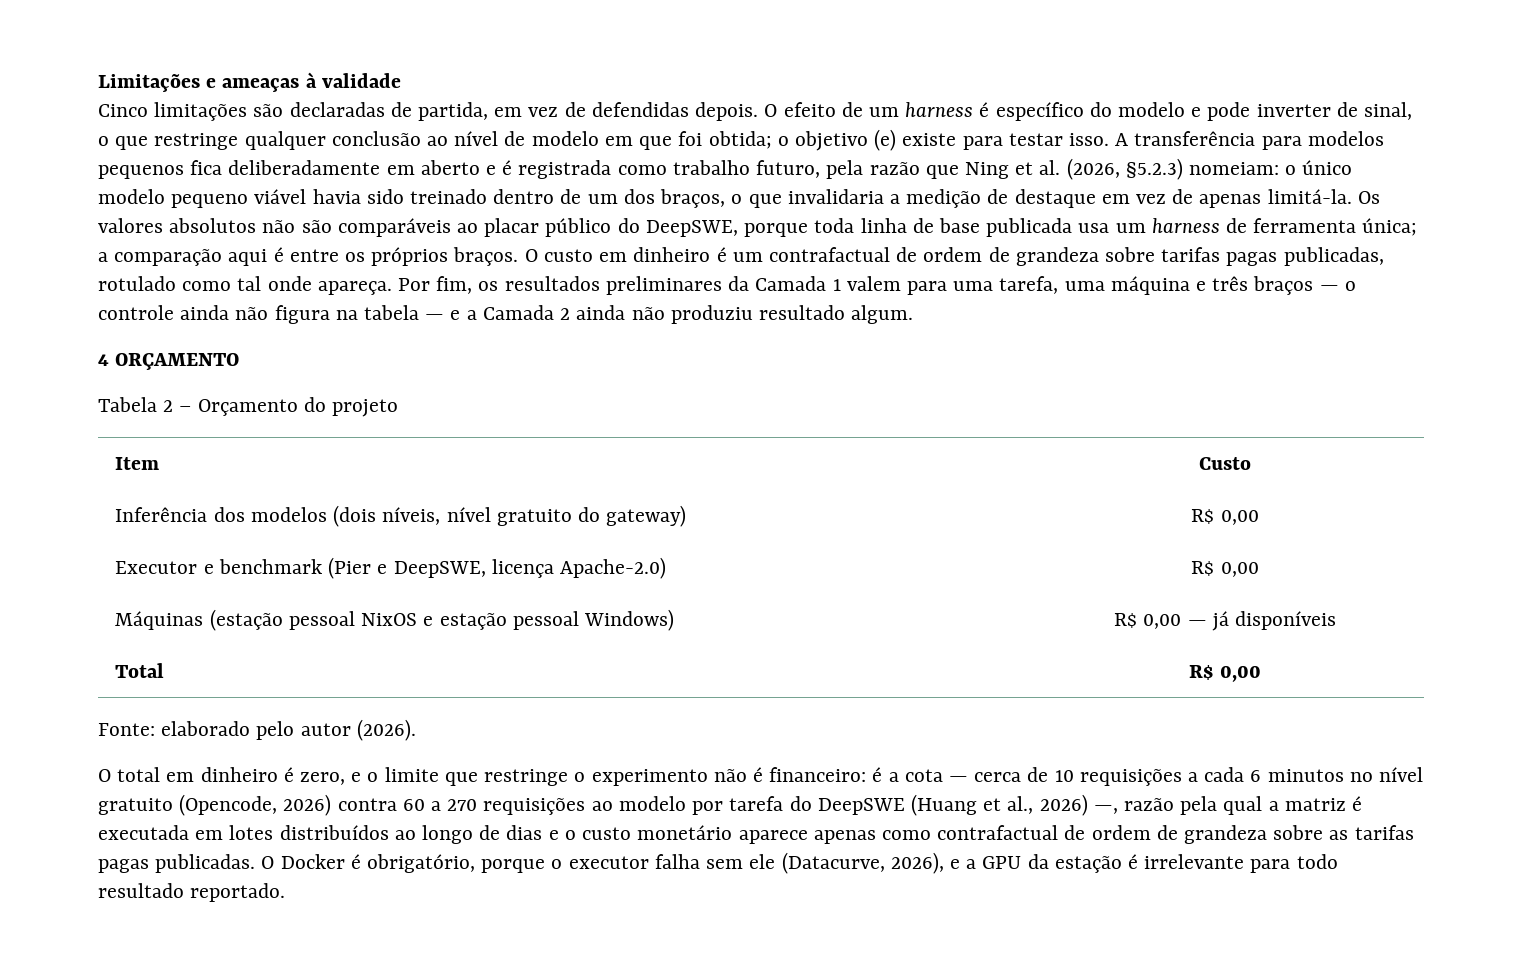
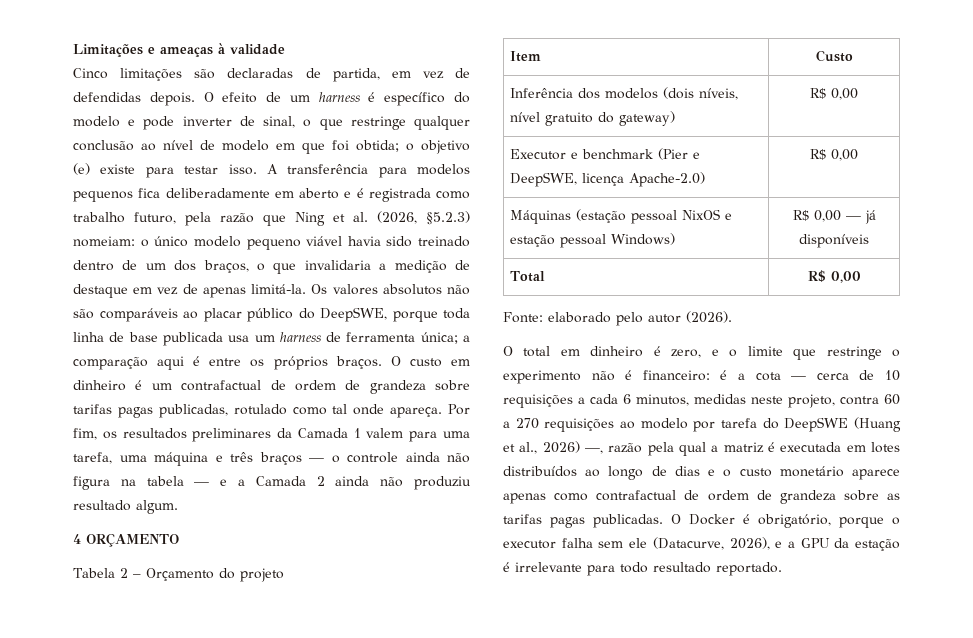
- é a cota — cerca de 10 requisições a cada 6 minutos no nível gratuito (Opencode, 2026) contra 60 a 270 requisições ao modelo por tarefa do DeepSWE (Huang et al., 2026) —, razão pela qual a matriz é executada em lotes distribuídos ao longo de dias e o custo monetário aparece apenas como contrafactual de ordem de grandeza sobre as tarifas pagas publicadas.
+ é a cota — cerca de 10 requisições a cada 6 minutos, medidas neste projeto, contra 60 a 270 requisições ao modelo por tarefa do DeepSWE (Huang et al., 2026) —, razão pela qual a matriz é executada em lotes distribuídos ao longo de dias e o custo monetário aparece apenas como contrafactual de ordem de grandeza sobre as tarifas pagas publicadas.

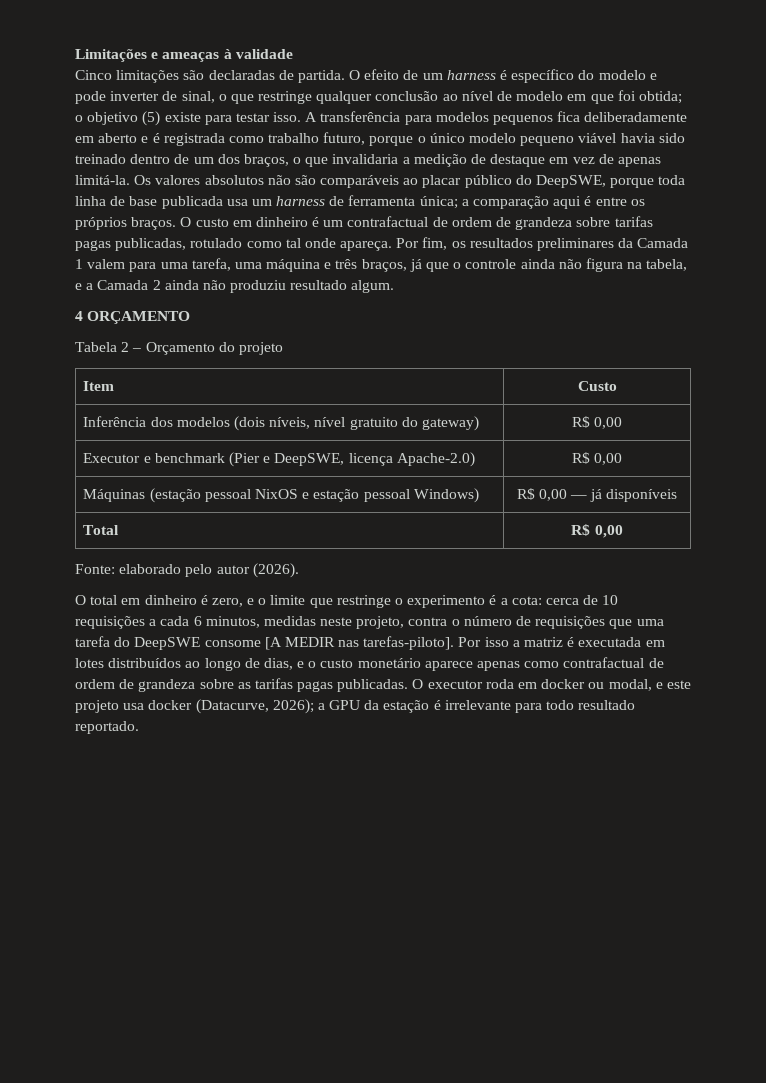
- Cinco limitações são declaradas de partida, em vez de defendidas depois.
+ Cinco limitações são declaradas de partida.
- O efeito de um harness é específico do modelo e pode inverter de sinal, o que restringe qualquer conclusão ao nível de modelo em que foi obtida; o objetivo (e) existe para testar isso.
+ O efeito de um harness é específico do modelo e pode inverter de sinal, o que restringe qualquer conclusão ao nível de modelo em que foi obtida; o objetivo (5) existe para testar isso.
- A transferência para modelos pequenos fica deliberadamente em aberto e é registrada como trabalho futuro, pela razão que Ning et al. (2026, §5.2.3) nomeiam: o único modelo pequeno viável havia sido treinado dentro de um dos braços, o que invalidaria a medição de destaque em vez de apenas limitá-la.
+ A transferência para modelos pequenos fica deliberadamente em aberto e é registrada como trabalho futuro, porque o único modelo pequeno viável havia sido treinado dentro de um dos braços, o que invalidaria a medição de destaque em vez de apenas limitá-la.
- Por fim, os resultados preliminares da Camada 1 valem para uma tarefa, uma máquina e três braços — o controle ainda não figura na tabela — e a Camada 2 ainda não produziu resultado algum.
+ Por fim, os resultados preliminares da Camada 1 valem para uma tarefa, uma máquina e três braços, já que o controle ainda não figura na tabela, e a Camada 2 ainda não produziu resultado algum.
- O total em dinheiro é zero, e o limite que restringe o experimento não é financeiro: é a cota — cerca de 10 requisições a cada 6 minutos, medidas neste projeto, contra 60 a 270 requisições ao modelo por tarefa do DeepSWE (Huang et al., 2026) —, razão pela qual a matriz é executada em lotes distribuídos ao longo de dias e o custo monetário aparece apenas como contrafactual de ordem de grandeza sobre as tarifas pagas publicadas.
+ O total em dinheiro é zero, e o limite que restringe o experimento é a cota: cerca de 10 requisições a cada 6 minutos, medidas neste projeto, contra o número de requisições que uma tarefa do DeepSWE consome [A MEDIR nas tarefas-piloto]. Por isso a matriz é executada em lotes distribuídos ao longo de dias, e o custo monetário aparece apenas como contrafactual de ordem de grandeza sobre as tarifas pagas publicadas.
- O Docker é obrigatório, porque o executor falha sem ele (Datacurve, 2026), e a GPU da estação é irrelevante para todo resultado reportado.
+ O executor roda em docker ou modal, e este projeto usa docker (Datacurve, 2026); a GPU da estação é irrelevante para todo resultado reportado.

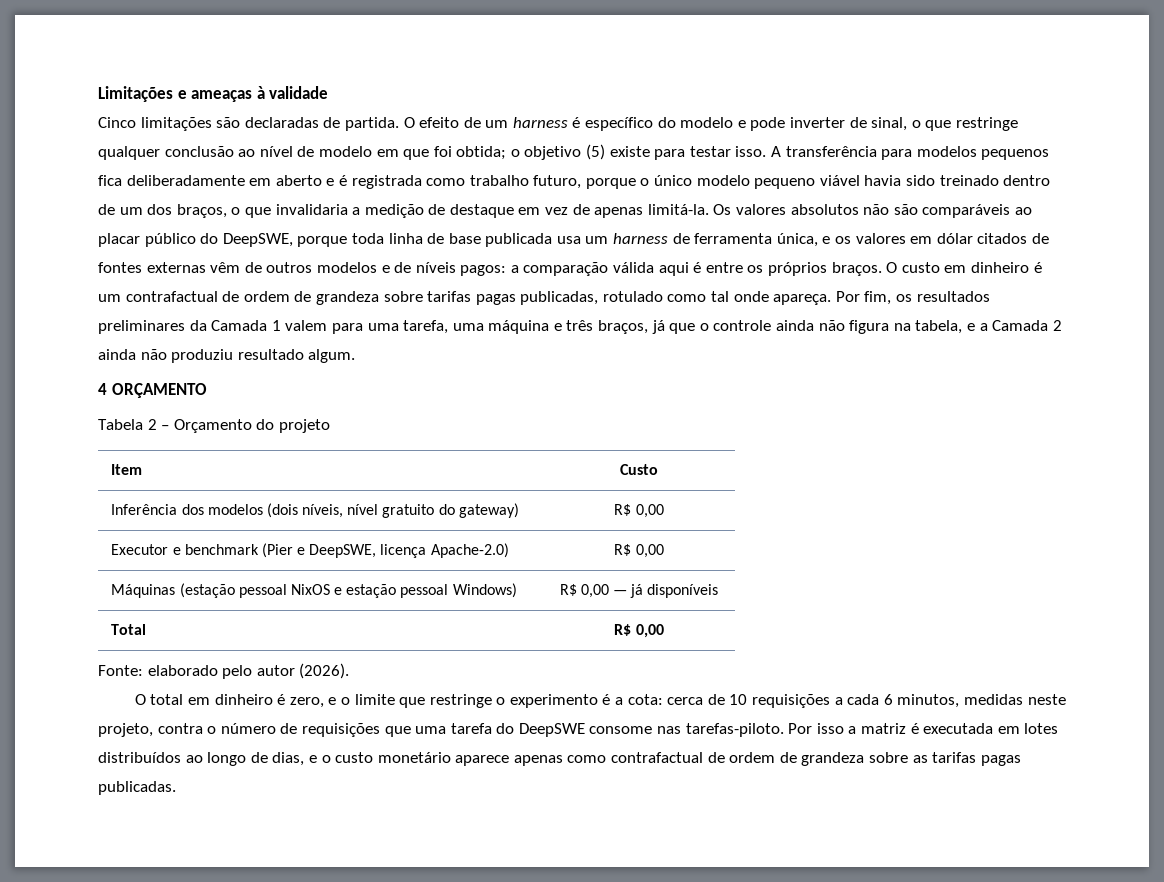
- Os valores absolutos não são comparáveis ao placar público do DeepSWE, porque toda linha de base publicada usa um harness de ferramenta única; a comparação aqui é entre os próprios braços.
+ Os valores absolutos não são comparáveis ao placar público do DeepSWE, porque toda linha de base publicada usa um harness de ferramenta única, e os valores em dólar citados de fontes externas vêm de outros modelos e de níveis pagos: a comparação válida aqui é entre os próprios braços.
- O total em dinheiro é zero, e o limite que restringe o experimento é a cota: cerca de 10 requisições a cada 6 minutos, medidas neste projeto, contra o número de requisições que uma tarefa do DeepSWE consome [A MEDIR nas tarefas-piloto].
+ O total em dinheiro é zero, e o limite que restringe o experimento é a cota: cerca de 10 requisições a cada 6 minutos, medidas neste projeto, contra o número de requisições que uma tarefa do DeepSWE consome nas tarefas-piloto.
- O executor roda em docker ou modal, e este projeto usa docker (Datacurve, 2026); a GPU da estação é irrelevante para todo resultado reportado.

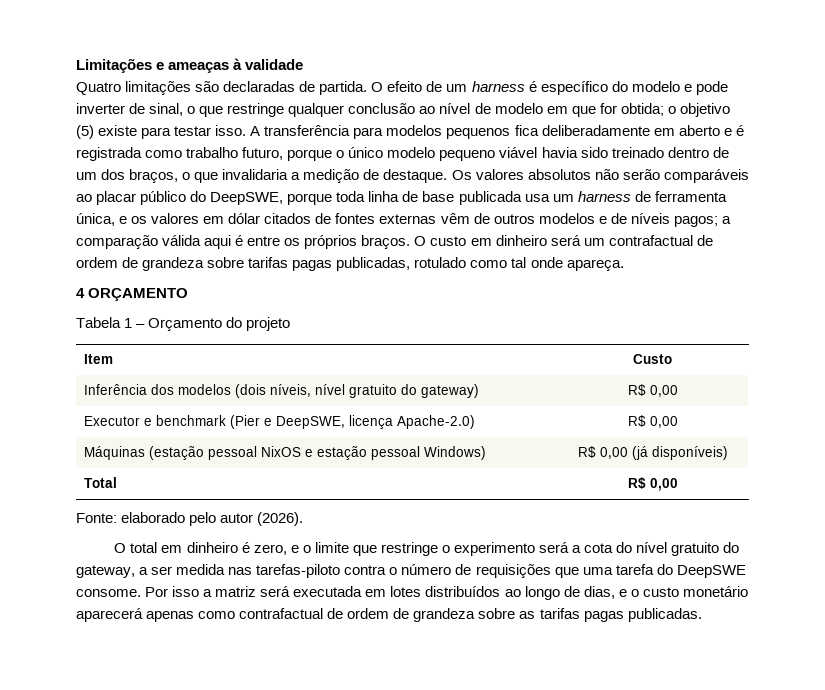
- Cinco limitações são declaradas de partida.
+ Quatro limitações são declaradas de partida.
- O efeito de um harness é específico do modelo e pode inverter de sinal, o que restringe qualquer conclusão ao nível de modelo em que foi obtida; o objetivo (5) existe para testar isso.
+ O efeito de um harness é específico do modelo e pode inverter de sinal, o que restringe qualquer conclusão ao nível de modelo em que for obtida; o objetivo (5) existe para testar isso.
- A transferência para modelos pequenos fica deliberadamente em aberto e é registrada como trabalho futuro, porque o único modelo pequeno viável havia sido treinado dentro de um dos braços, o que invalidaria a medição de destaque em vez de apenas limitá-la.
+ A transferência para modelos pequenos fica deliberadamente em aberto e é registrada como trabalho futuro, porque o único modelo pequeno viável havia sido treinado dentro de um dos braços, o que invalidaria a medição de destaque.
- Os valores absolutos não são comparáveis ao placar público do DeepSWE, porque toda linha de base publicada usa um harness de ferramenta única, e os valores em dólar citados de fontes externas vêm de outros modelos e de níveis pagos: a comparação válida aqui é entre os próprios braços.
+ Os valores absolutos não serão comparáveis ao placar público do DeepSWE, porque toda linha de base publicada usa um harness de ferramenta única, e os valores em dólar citados de fontes externas vêm de outros modelos e de níveis pagos; a comparação válida aqui é entre os próprios braços.
- O custo em dinheiro é um contrafactual de ordem de grandeza sobre tarifas pagas publicadas, rotulado como tal onde apareça. Por fim, os resultados preliminares da Camada 1 valem para uma tarefa, uma máquina e três braços, já que o controle ainda não figura na tabela, e a Camada 2 ainda não produziu resultado algum.
+ O custo em dinheiro será um contrafactual de ordem de grandeza sobre tarifas pagas publicadas, rotulado como tal onde apareça.
- Tabela 2 – Orçamento do projeto
+ Tabela 1 – Orçamento do projeto
- Máquinas (estação pessoal NixOS e estação pessoal Windows) | R$ 0,00 — já disponíveis
+ Máquinas (estação pessoal NixOS e estação pessoal Windows) | R$ 0,00 (já disponíveis)
- O total em dinheiro é zero, e o limite que restringe o experimento é a cota: cerca de 10 requisições a cada 6 minutos, medidas neste projeto, contra o número de requisições que uma tarefa do DeepSWE consome nas tarefas-piloto.
+ O total em dinheiro é zero, e o limite que restringe o experimento será a cota do nível gratuito do gateway, a ser medida nas tarefas-piloto contra o número de requisições que uma tarefa do DeepSWE consome.
- Por isso a matriz é executada em lotes distribuídos ao longo de dias, e o custo monetário aparece apenas como contrafactual de ordem de grandeza sobre as tarifas pagas publicadas.
+ Por isso a matriz será executada em lotes distribuídos ao longo de dias, e o custo monetário aparecerá apenas como contrafactual de ordem de grandeza sobre as tarifas pagas publicadas.

